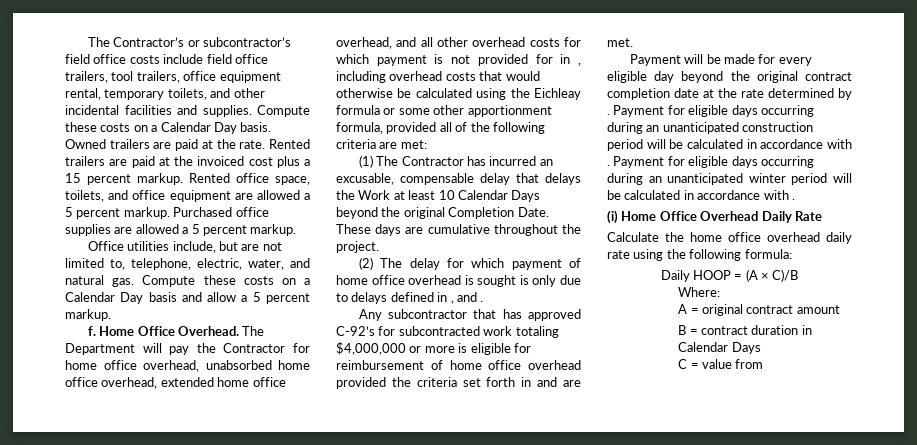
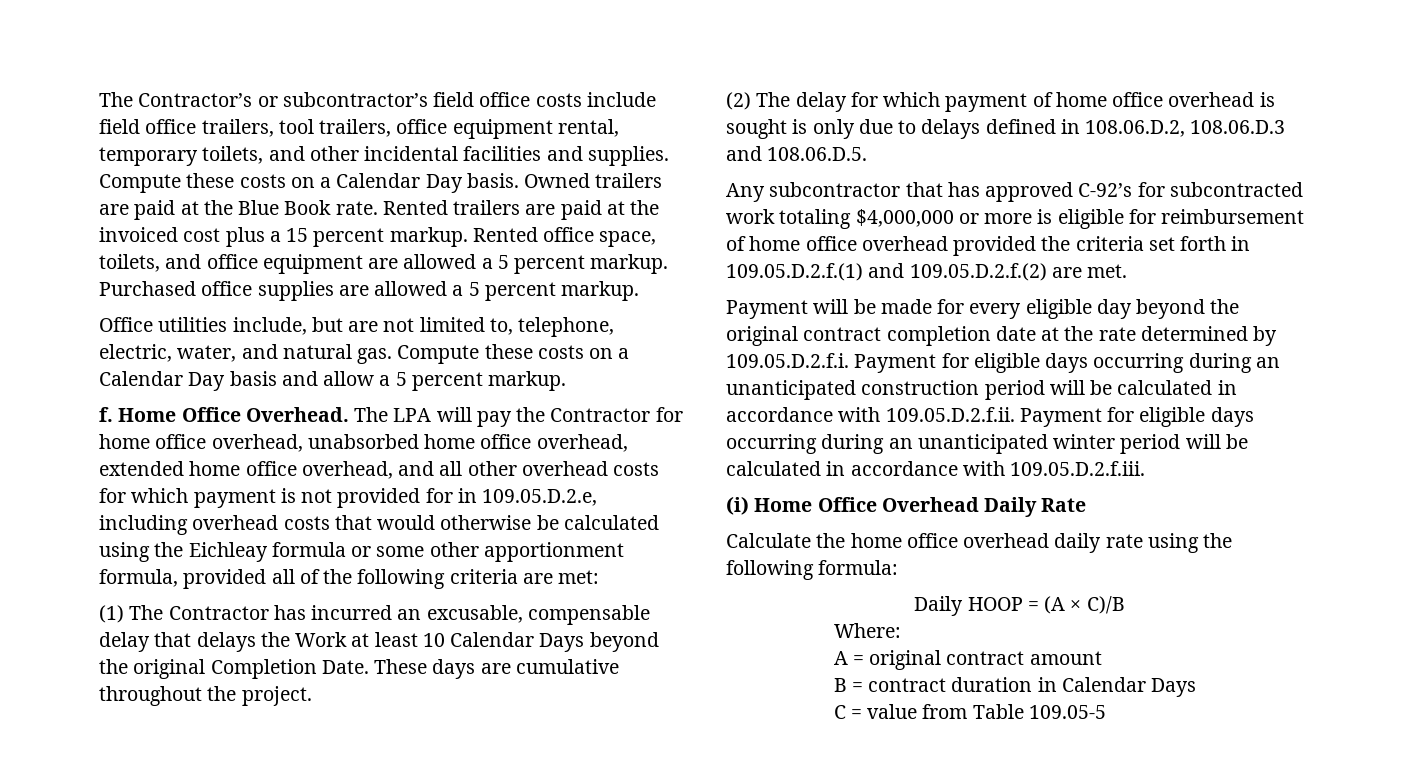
- Owned trailers are paid at the rate.
+ Owned trailers are paid at the Blue Book rate.
- The Department will pay the Contractor for home office overhead, unabsorbed home office overhead, extended home office overhead, and all other overhead costs for which payment is not provided for in , including overhead costs that would otherwise be calculated using the Eichleay formula or some other apportionment formula, provided all of the following criteria are met:
+ The LPA will pay the Contractor for home office overhead, unabsorbed home office overhead, extended home office overhead, and all other overhead costs for which payment is not provided for in 109.05.D.2.e, including overhead costs that would otherwise be calculated using the Eichleay formula or some other apportionment formula, provided all of the following criteria are met:
- (2) The delay for which payment of home office overhead is sought is only due to delays defined in , and .
+ (2) The delay for which payment of home office overhead is sought is only due to delays defined in 108.06.D.2, 108.06.D.3 and 108.06.D.5.
- Any subcontractor that has approved C-92’s for subcontracted work totaling $4,000,000 or more is eligible for reimbursement of home office overhead provided the criteria set forth in and are met.
+ Any subcontractor that has approved C-92’s for subcontracted work totaling $4,000,000 or more is eligible for reimbursement of home office overhead provided the criteria set forth in 109.05.D.2.f.(1) and 109.05.D.2.f.(2) are met.
- Payment will be made for every eligible day beyond the original contract completion date at the rate determined by . Payment for eligible days occurring during an unanticipated construction period will be calculated in accordance with . Payment for eligible days occurring during an unanticipated winter period will be calculated in accordance with .
+ Payment will be made for every eligible day beyond the original contract completion date at the rate determined by 109.05.D.2.f.i. Payment for eligible days occurring during an unanticipated construction period will be calculated in accordance with 109.05.D.2.f.ii. Payment for eligible days occurring during an unanticipated winter period will be calculated in accordance with 109.05.D.2.f.iii.
- C = value from
+ C = value from Table 109.05-5

